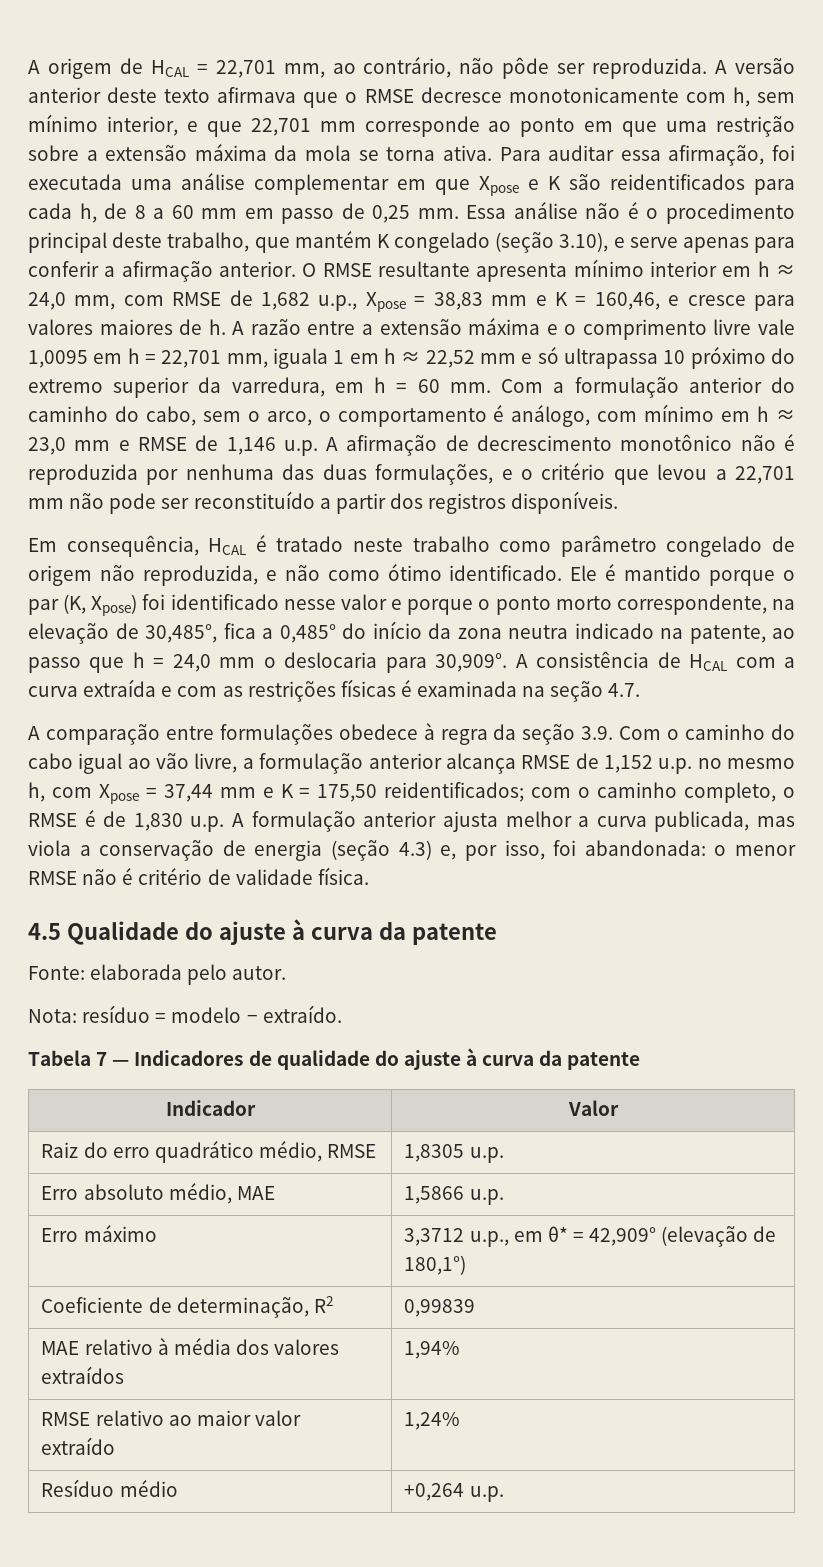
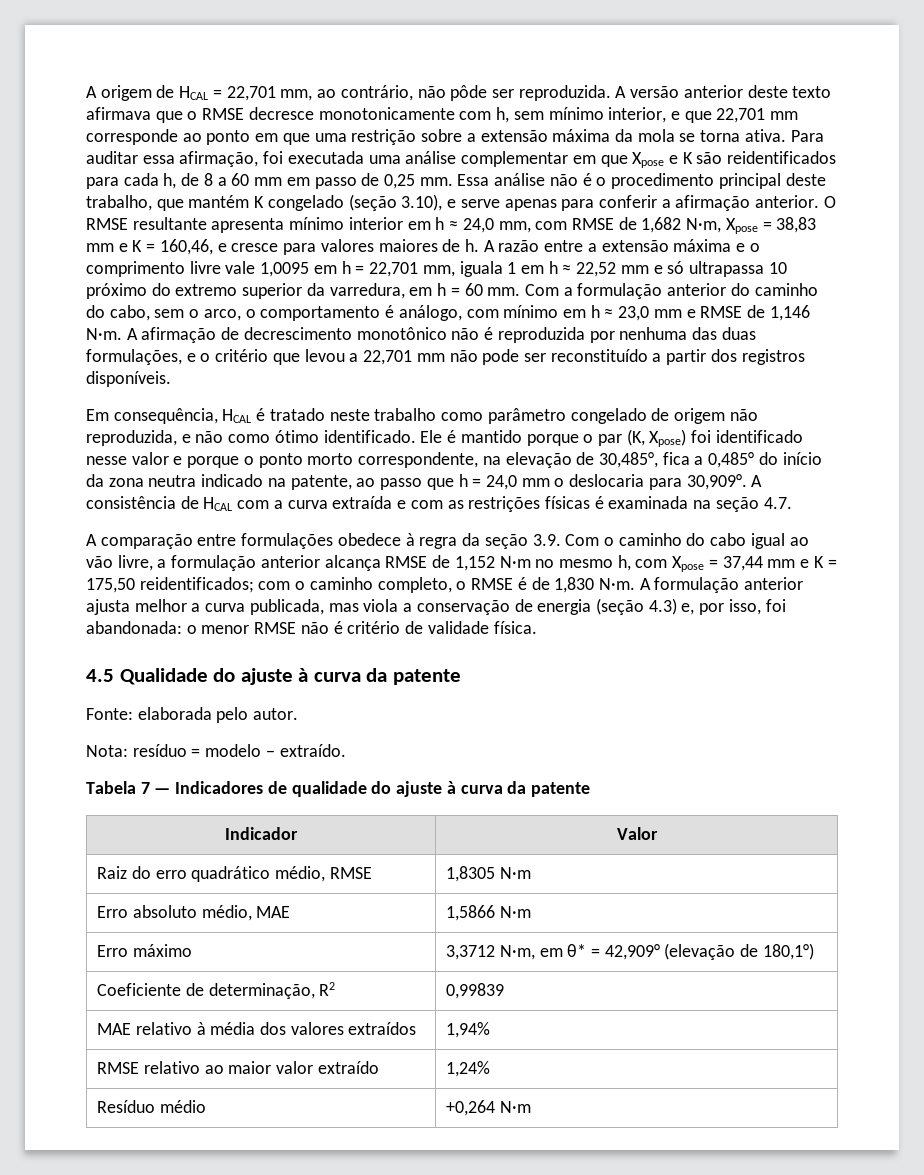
- O RMSE resultante apresenta mínimo interior em h ≈ 24,0 mm, com RMSE de 1,682 u.p., Xpose = 38,83 mm e K = 160,46, e cresce para valores maiores de h.
+ O RMSE resultante apresenta mínimo interior em h ≈ 24,0 mm, com RMSE de 1,682 N·m, Xpose = 38,83 mm e K = 160,46, e cresce para valores maiores de h.
- Com a formulação anterior do caminho do cabo, sem o arco, o comportamento é análogo, com mínimo em h ≈ 23,0 mm e RMSE de 1,146 u.p. A afirmação de decrescimento monotônico não é reproduzida por nenhuma das duas formulações, e o critério que levou a 22,701 mm não pode ser reconstituído a partir dos registros disponíveis.
+ Com a formulação anterior do caminho do cabo, sem o arco, o comportamento é análogo, com mínimo em h ≈ 23,0 mm e RMSE de 1,146 N·m. A afirmação de decrescimento monotônico não é reproduzida por nenhuma das duas formulações, e o critério que levou a 22,701 mm não pode ser reconstituído a partir dos registros disponíveis.
- A comparação entre formulações obedece à regra da seção 3.9. Com o caminho do cabo igual ao vão livre, a formulação anterior alcança RMSE de 1,152 u.p. no mesmo h, com Xpose = 37,44 mm e K = 175,50 reidentificados;
+ A comparação entre formulações obedece à regra da seção 3.9. Com o caminho do cabo igual ao vão livre, a formulação anterior alcança RMSE de 1,152 N·m no mesmo h, com Xpose = 37,44 mm e K = 175,50 reidentificados;
- com o caminho completo, o RMSE é de 1,830 u.p. A formulação anterior ajusta melhor a curva publicada, mas viola a conservação de energia (seção 4.3) e, por isso, foi abandonada:
+ com o caminho completo, o RMSE é de 1,830 N·m. A formulação anterior ajusta melhor a curva publicada, mas viola a conservação de energia (seção 4.3) e, por isso, foi abandonada:
- Raiz do erro quadrático médio, RMSE | 1,8305 u.p.
+ Raiz do erro quadrático médio, RMSE | 1,8305 N·m
- Erro absoluto médio, MAE | 1,5866 u.p.
+ Erro absoluto médio, MAE | 1,5866 N·m
- Erro máximo | 3,3712 u.p., em θ* = 42,909° (elevação de 180,1°)
+ Erro máximo | 3,3712 N·m, em θ* = 42,909° (elevação de 180,1°)
- Resíduo médio | +0,264 u.p.
+ Resíduo médio | +0,264 N·m

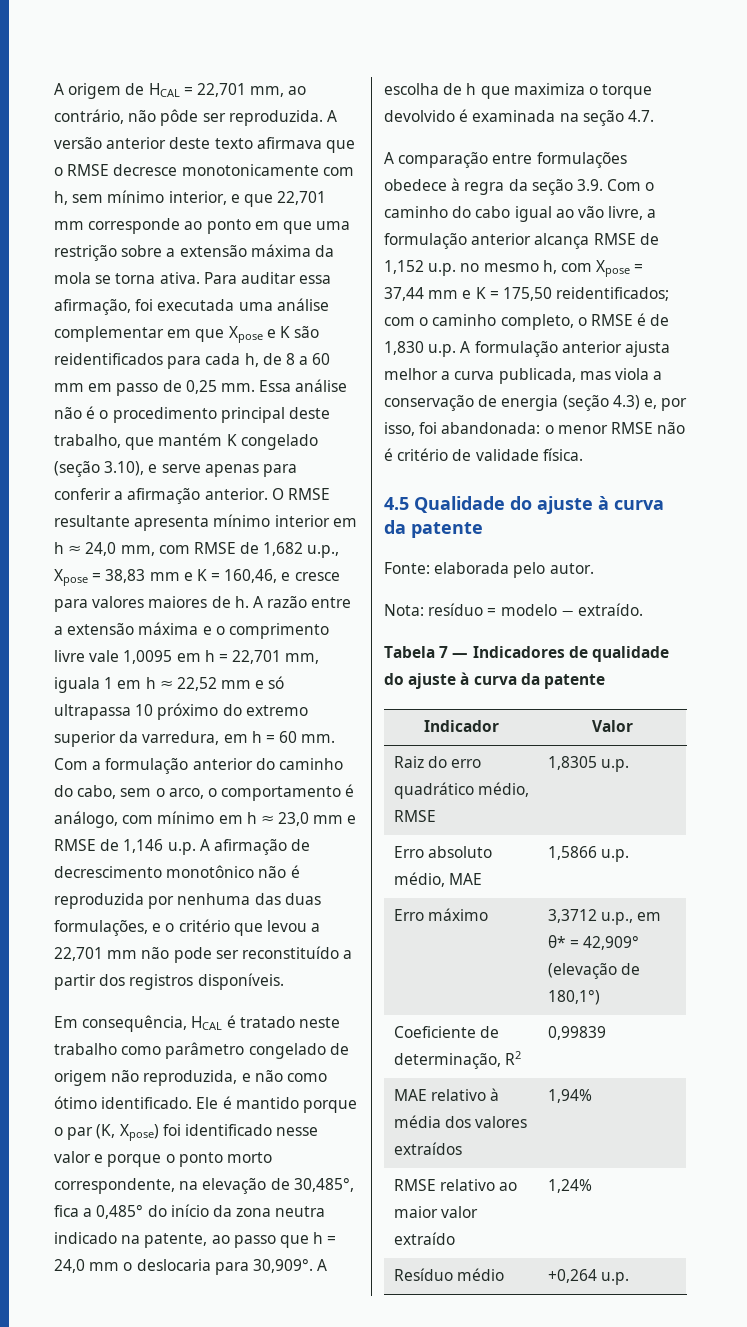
- O RMSE resultante apresenta mínimo interior em h ≈ 24,0 mm, com RMSE de 1,682 N·m, Xpose = 38,83 mm e K = 160,46, e cresce para valores maiores de h.
+ O RMSE resultante apresenta mínimo interior em h ≈ 24,0 mm, com RMSE de 1,682 u.p., Xpose = 38,83 mm e K = 160,46, e cresce para valores maiores de h.
- Com a formulação anterior do caminho do cabo, sem o arco, o comportamento é análogo, com mínimo em h ≈ 23,0 mm e RMSE de 1,146 N·m. A afirmação de decrescimento monotônico não é reproduzida por nenhuma das duas formulações, e o critério que levou a 22,701 mm não pode ser reconstituído a partir dos registros disponíveis.
+ Com a formulação anterior do caminho do cabo, sem o arco, o comportamento é análogo, com mínimo em h ≈ 23,0 mm e RMSE de 1,146 u.p. A afirmação de decrescimento monotônico não é reproduzida por nenhuma das duas formulações, e o critério que levou a 22,701 mm não pode ser reconstituído a partir dos registros disponíveis.
- A consistência de HCAL com a curva extraída e com as restrições físicas é examinada na seção 4.7.
+ A escolha de h que maximiza o torque devolvido é examinada na seção 4.7.
- A comparação entre formulações obedece à regra da seção 3.9. Com o caminho do cabo igual ao vão livre, a formulação anterior alcança RMSE de 1,152 N·m no mesmo h, com Xpose = 37,44 mm e K = 175,50 reidentificados;
+ A comparação entre formulações obedece à regra da seção 3.9. Com o caminho do cabo igual ao vão livre, a formulação anterior alcança RMSE de 1,152 u.p. no mesmo h, com Xpose = 37,44 mm e K = 175,50 reidentificados;
- com o caminho completo, o RMSE é de 1,830 N·m. A formulação anterior ajusta melhor a curva publicada, mas viola a conservação de energia (seção 4.3) e, por isso, foi abandonada:
+ com o caminho completo, o RMSE é de 1,830 u.p. A formulação anterior ajusta melhor a curva publicada, mas viola a conservação de energia (seção 4.3) e, por isso, foi abandonada:
- Raiz do erro quadrático médio, RMSE | 1,8305 N·m
+ Raiz do erro quadrático médio, RMSE | 1,8305 u.p.
- Erro absoluto médio, MAE | 1,5866 N·m
+ Erro absoluto médio, MAE | 1,5866 u.p.
- Erro máximo | 3,3712 N·m, em θ* = 42,909° (elevação de 180,1°)
+ Erro máximo | 3,3712 u.p., em θ* = 42,909° (elevação de 180,1°)
- Resíduo médio | +0,264 N·m
+ Resíduo médio | +0,264 u.p.

